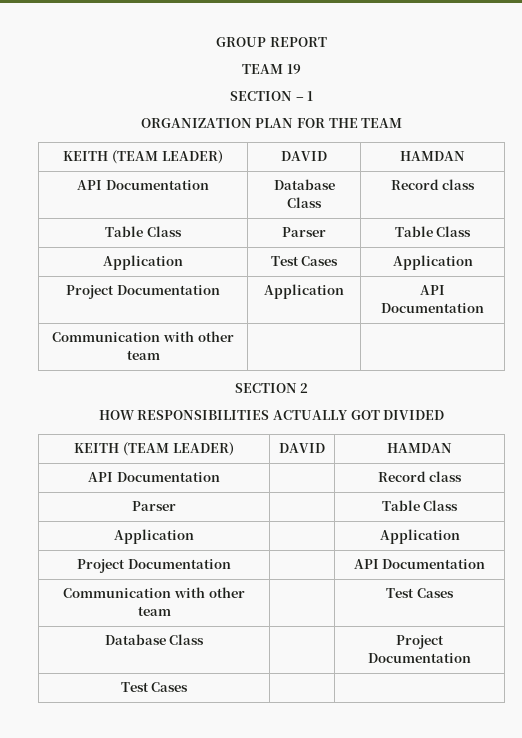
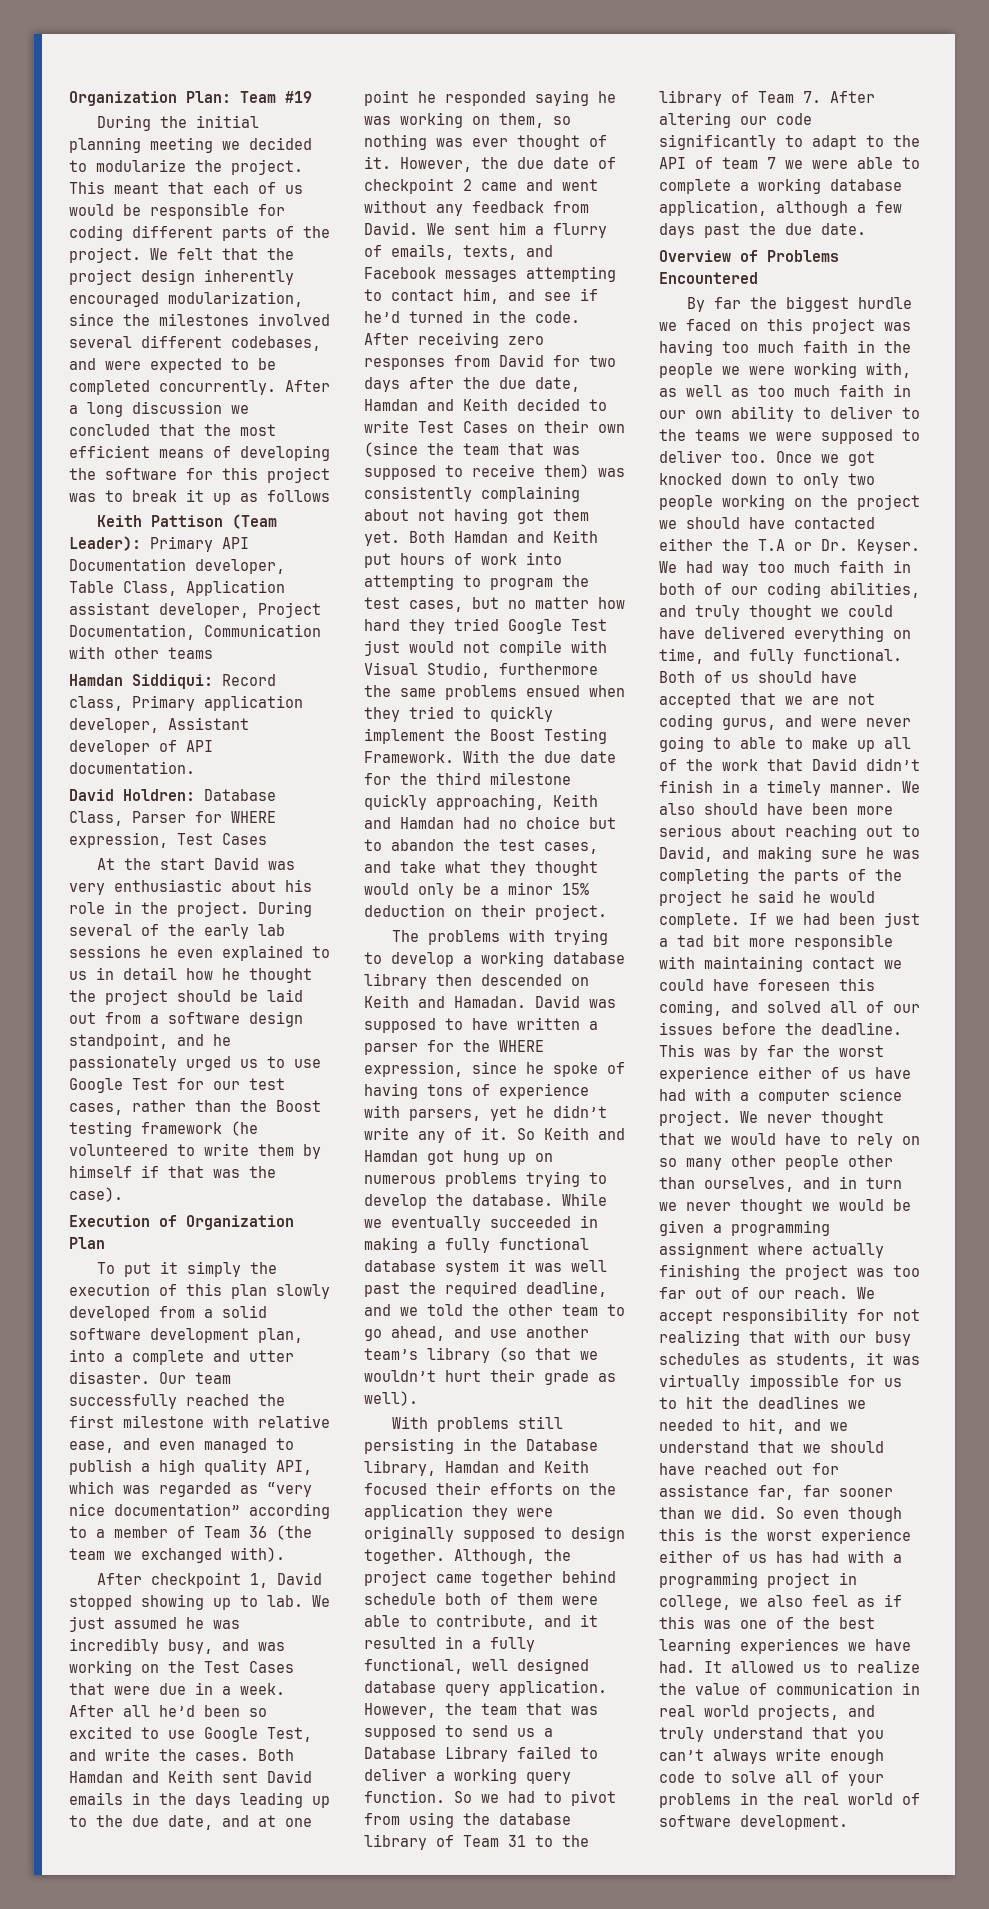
- GROUP REPORT
- TEAM 19
- SECTION – 1
- ORGANIZATION PLAN FOR THE TEAM
- KEITH (TEAM LEADER) | DAVID | HAMDAN
- API Documentation | Database Class | Record class
- Table Class | Parser | Table Class
- Application | Test Cases | Application
- Project Documentation | Application | API Documentation
- Communication with other team | |
- SECTION 2
- HOW RESPONSIBILITIES ACTUALLY GOT DIVIDED
- KEITH (TEAM LEADER) | DAVID | HAMDAN
- API Documentation | | Record class
- Parser | | Table Class
- Application | | Application
- Project Documentation | | API Documentation
- Communication with other team | | Test Cases
- Database Class | | Project Documentation
- Test Cases | |
+ Organization Plan: Team #19
+ During the initial planning meeting we decided to modularize the project. This meant that each of us would be responsible for coding different parts of the project. We felt that the project design inherently encouraged modularization, since the milestones involved several different codebases, and were expected to be completed concurrently. After a long discussion we concluded that the most efficient means of developing the software for this project was to break it up as follows
+ Keith Pattison (Team Leader): Primary API Documentation developer, Table Class, Application assistant developer, Project Documentation, Communication with other teams
+ Hamdan Siddiqui: Record class, Primary application developer, Assistant developer of API documentation.
+ David Holdren: Database Class, Parser for WHERE expression, Test Cases
+ At the start David was very enthusiastic about his role in the project. During several of the early lab sessions he even explained to us in detail how he thought the project should be laid out from a software design standpoint, and he passionately urged us to use Google Test for our test cases, rather than the Boost testing framework (he volunteered to write them by himself if that was the case).
+ Execution of Organization Plan
+ To put it simply the execution of this plan slowly developed from a solid software development plan, into a complete and utter disaster. Our team successfully reached the first milestone with relative ease, and even managed to publish a high quality API, which was regarded as “very nice documentation” according to a member of Team 36 (the team we exchanged with).
+ After checkpoint 1, David stopped showing up to lab. We just assumed he was incredibly busy, and was working on the Test Cases that were due in a week. After all he’d been so excited to use Google Test, and write the cases. Both Hamdan and Keith sent David emails in the days leading up to the due date, and at one point he responded saying he was working on them, so nothing was ever thought of it. However, the due date of checkpoint 2 came and went without any feedback from David. We sent him a flurry of emails, texts, and Facebook messages attempting to contact him, and see if he’d turned in the code. After receiving zero responses from David for two days after the due date, Hamdan and Keith decided to write Test Cases on their own (since the team that was supposed to receive them) was consistently complaining about not having got them yet. Both Hamdan and Keith put hours of work into attempting to program the test cases, but no matter how hard they tried Google Test just would not compile with Visual Studio, furthermore the same problems ensued when they tried to quickly implement the Boost Testing Framework. With the due date for the third milestone quickly approaching, Keith and Hamdan had no choice but to abandon the test cases, and take what they thought would only be a minor 15% deduction on their project.
+ The problems with trying to develop a working database library then descended on Keith and Hamadan. David was supposed to have written a parser for the WHERE expression, since he spoke of having tons of experience with parsers, yet he didn’t write any of it. So Keith and Hamdan got hung up on numerous problems trying to develop the database. While we eventually succeeded in making a fully functional database system it was well past the required deadline, and we told the other team to go ahead, and use another team’s library (so that we wouldn’t hurt their grade as well).
+ With problems still persisting in the Database library, Hamdan and Keith focused their efforts on the application they were originally supposed to design together. Although, the project came together behind schedule both of them were able to contribute, and it resulted in a fully functional, well designed database query application. However, the team that was supposed to send us a Database Library failed to deliver a working query function. So we had to pivot from using the database library of Team 31 to the library of Team 7. After altering our code significantly to adapt to the API of team 7 we were able to complete a working database application, although a few days past the due date.
+ Overview of Problems Encountered
+ By far the biggest hurdle we faced on this project was having too much faith in the people we were working with, as well as too much faith in our own ability to deliver to the teams we were supposed to deliver too. Once we got knocked down to only two people working on the project we should have contacted either the T.A or Dr. Keyser. We had way too much faith in both of our coding abilities, and truly thought we could have delivered everything on time, and fully functional. Both of us should have accepted that we are not coding gurus, and were never going to able to make up all of the work that David didn’t finish in a timely manner. We also should have been more serious about reaching out to David, and making sure he was completing the parts of the project he said he would complete. If we had been just a tad bit more responsible with maintaining contact we could have foreseen this coming, and solved all of our issues before the deadline. This was by far the worst experience either of us have had with a computer science project. We never thought that we would have to rely on so many other people other than ourselves, and in turn we never thought we would be given a programming assignment where actually finishing the project was too far out of our reach. We accept responsibility for not realizing that with our busy schedules as students, it was virtually impossible for us to hit the deadlines we needed to hit, and we understand that we should have reached out for assistance far, far sooner than we did. So even though this is the worst experience either of us has had with a programming project in college, we also feel as if this was one of the best learning experiences we have had. It allowed us to realize the value of communication in real world projects, and truly understand that you can’t always write enough code to solve all of your problems in the real world of software development.

